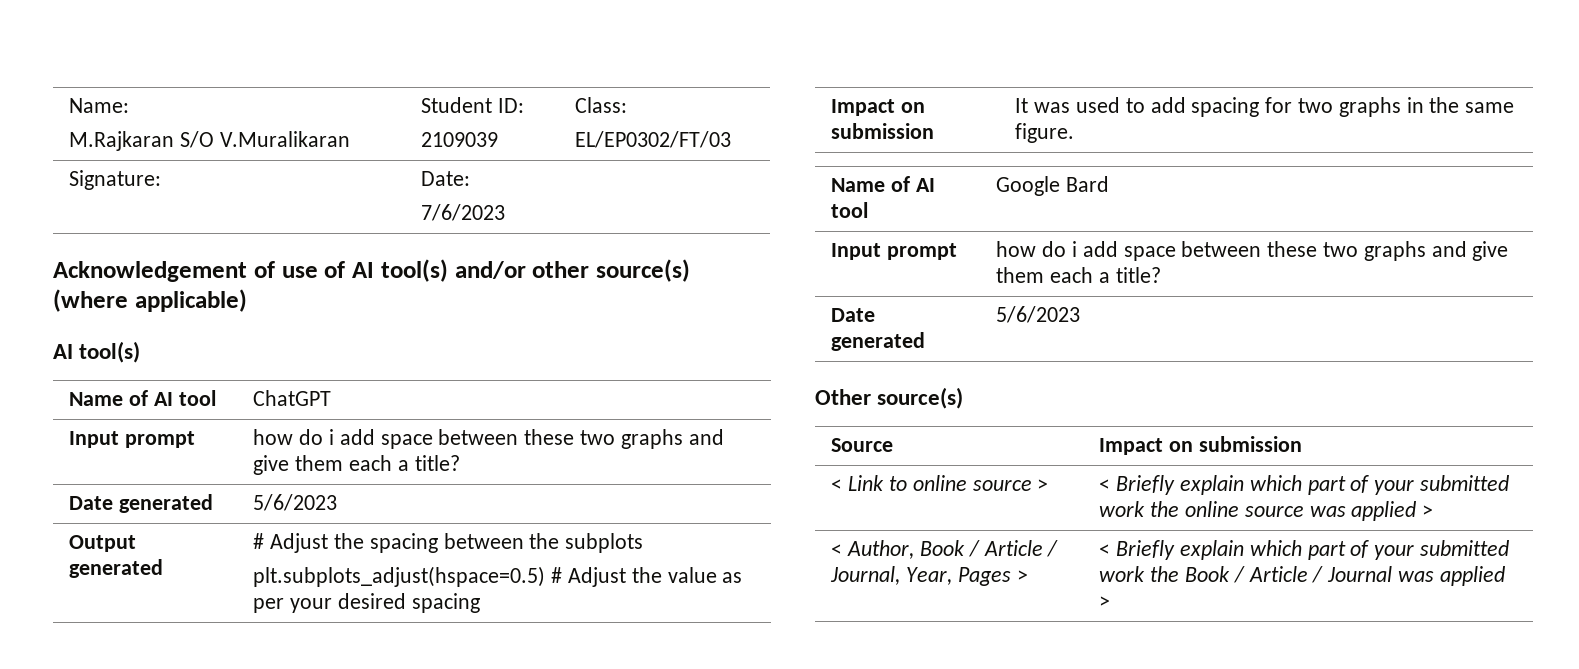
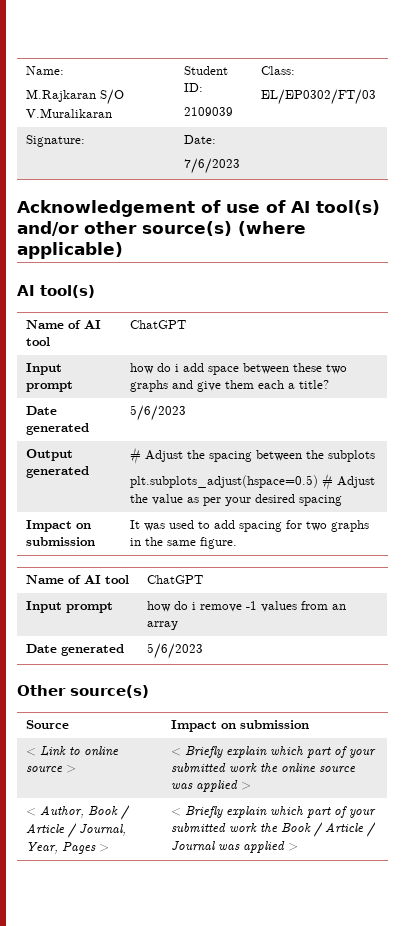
  Impact on submission | It was used to add spacing for two graphs in the same figure.
- Name of AI tool | Google Bard
- Input prompt | how do i add space between these two graphs and give them each a title?
+ Name of AI tool | ChatGPT
+ Input prompt | how do i remove -1 values from an array

